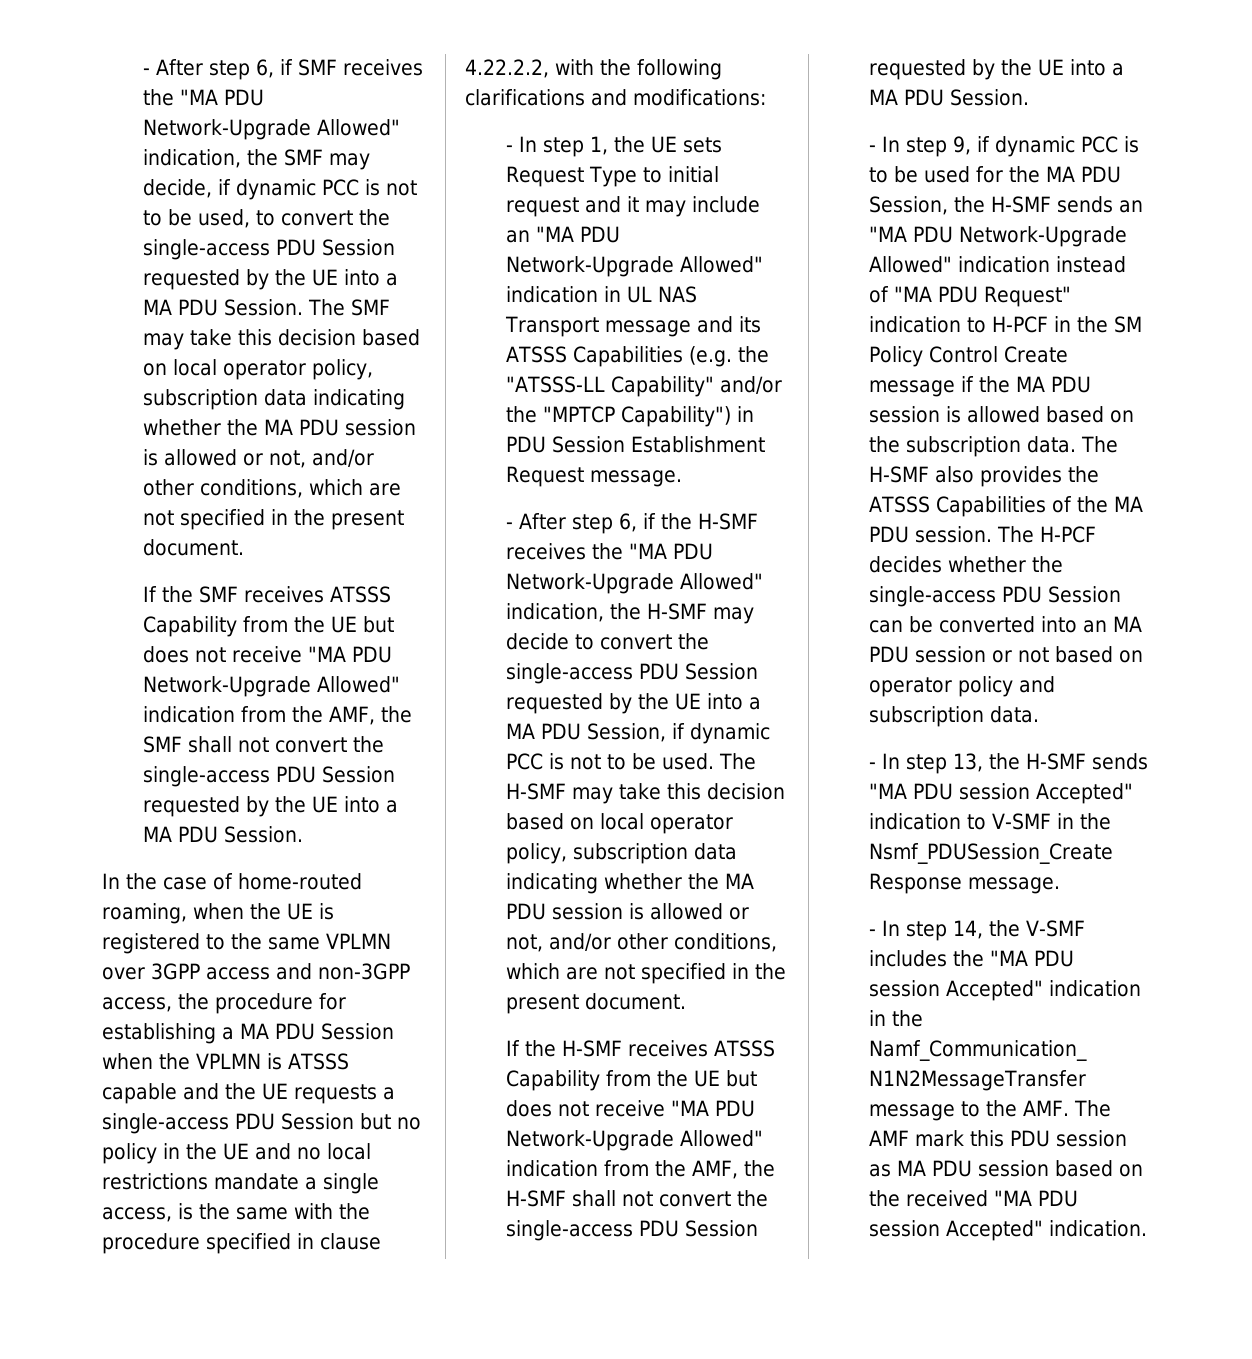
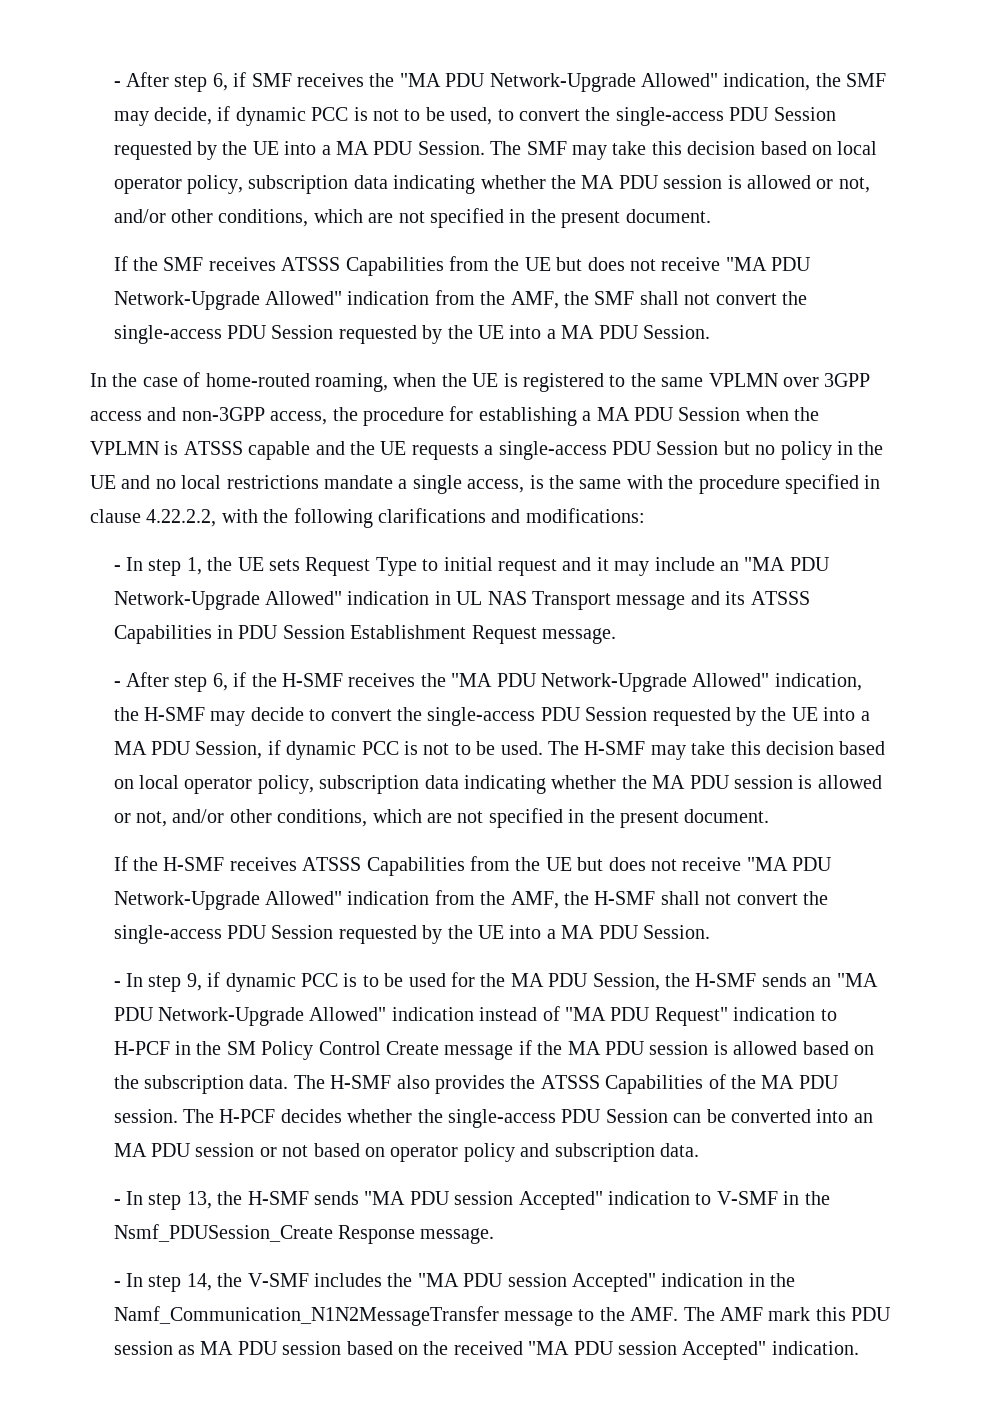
- If the SMF receives ATSSS Capability from the UE but does not receive "MA PDU Network-Upgrade Allowed" indication from the AMF, the SMF shall not convert the single-access PDU Session requested by the UE into a MA PDU Session.
+ If the SMF receives ATSSS Capabilities from the UE but does not receive "MA PDU Network-Upgrade Allowed" indication from the AMF, the SMF shall not convert the single-access PDU Session requested by the UE into a MA PDU Session.
- - In step 1, the UE sets Request Type to initial request and it may include an "MA PDU Network-Upgrade Allowed" indication in UL NAS Transport message and its ATSSS Capabilities (e.g. the "ATSSS-LL Capability" and/or the "MPTCP Capability") in PDU Session Establishment Request message.
+ - In step 1, the UE sets Request Type to initial request and it may include an "MA PDU Network-Upgrade Allowed" indication in UL NAS Transport message and its ATSSS Capabilities in PDU Session Establishment Request message.
- If the H-SMF receives ATSSS Capability from the UE but does not receive "MA PDU Network-Upgrade Allowed" indication from the AMF, the H-SMF shall not convert the single-access PDU Session requested by the UE into a MA PDU Session.
+ If the H-SMF receives ATSSS Capabilities from the UE but does not receive "MA PDU Network-Upgrade Allowed" indication from the AMF, the H-SMF shall not convert the single-access PDU Session requested by the UE into a MA PDU Session.

